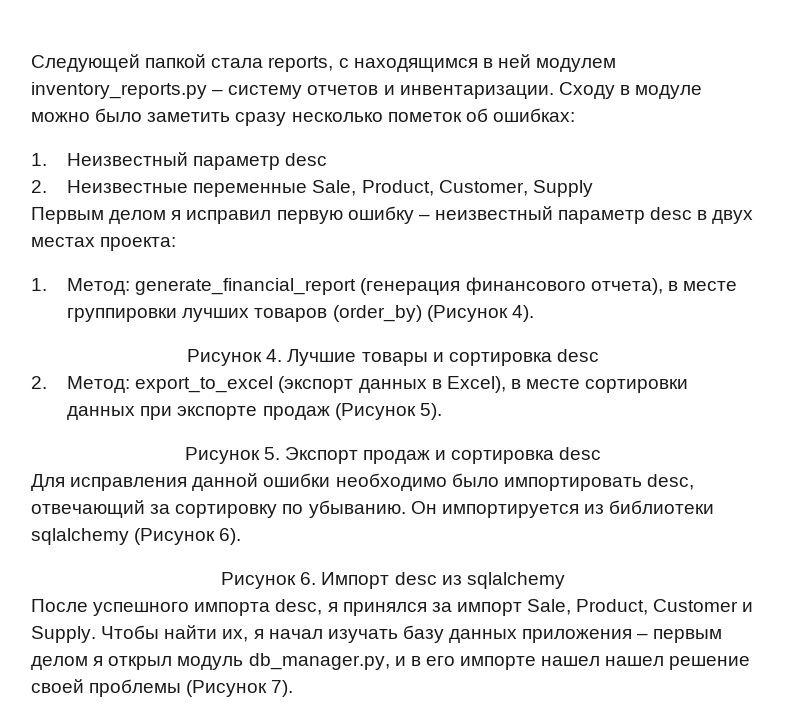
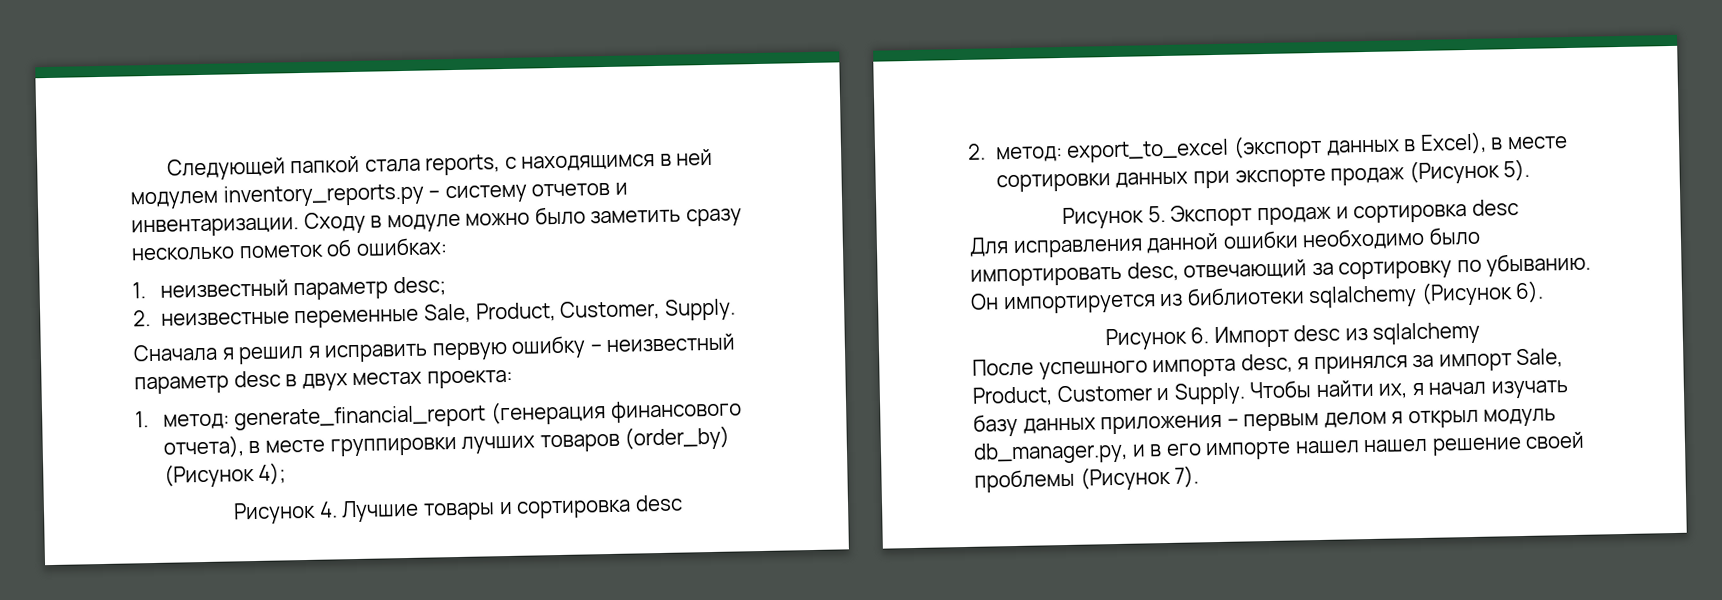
- 1. Неизвестный параметр desc
- 2. Неизвестные переменные Sale, Product, Customer, Supply
- Первым делом я исправил первую ошибку – неизвестный параметр desc в двух местах проекта:
+ 1. неизвестный параметр desc;
+ 2. неизвестные переменные Sale, Product, Customer, Supply.
+ Сначала я решил я исправить первую ошибку – неизвестный параметр desc в двух местах проекта:
- 1. Метод: generate_financial_report (генерация финансового отчета), в месте группировки лучших товаров (order_by) (Рисунок 4).
+ 1. метод: generate_financial_report (генерация финансового отчета), в месте группировки лучших товаров (order_by) (Рисунок 4);
- 2. Метод: export_to_excel (экспорт данных в Excel), в месте сортировки данных при экспорте продаж (Рисунок 5).
+ 2. метод: export_to_excel (экспорт данных в Excel), в месте сортировки данных при экспорте продаж (Рисунок 5).

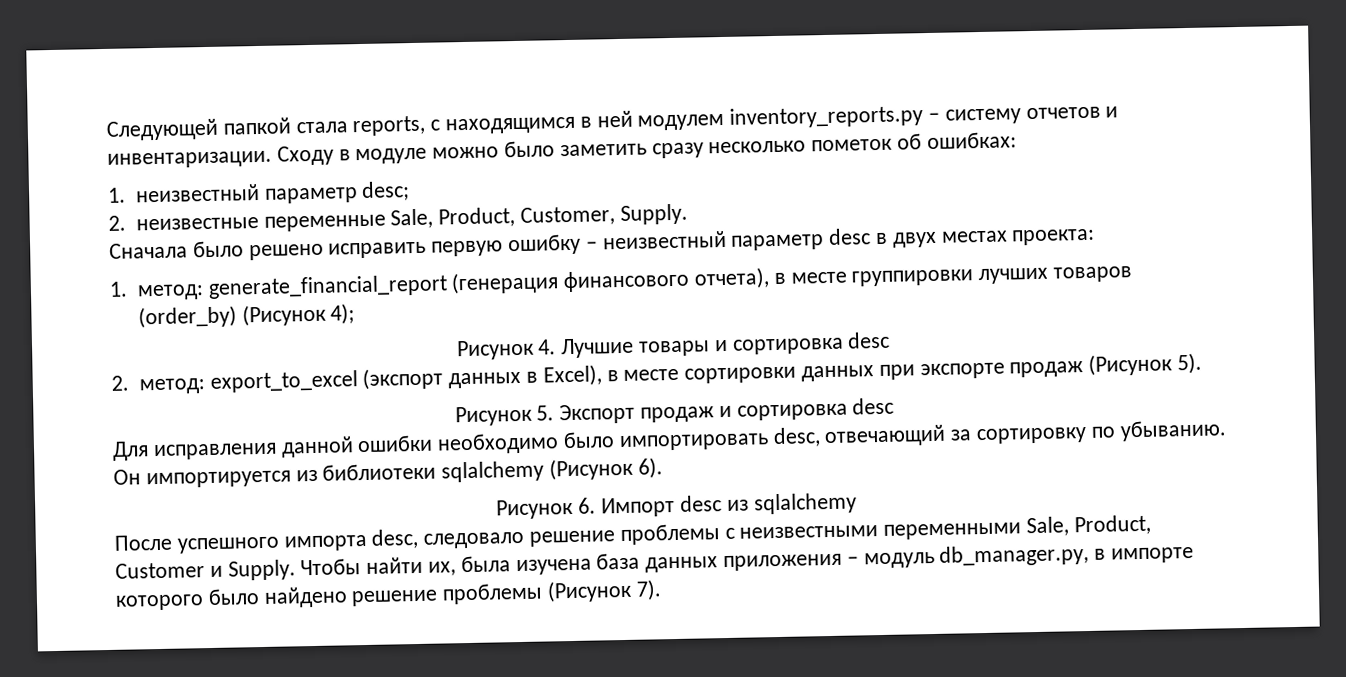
- Сначала я решил я исправить первую ошибку – неизвестный параметр desc в двух местах проекта:
+ Сначала было решено исправить первую ошибку – неизвестный параметр desc в двух местах проекта:
- После успешного импорта desc, я принялся за импорт Sale, Product, Customer и Supply.
+ После успешного импорта desc, следовало решение проблемы с неизвестными переменными Sale, Product, Customer и Supply.
- Чтобы найти их, я начал изучать базу данных приложения – первым делом я открыл модуль db_manager.py, и в его импорте нашел нашел решение своей проблемы (Рисунок 7).
+ Чтобы найти их, была изучена база данных приложения – модуль db_manager.py, в импорте которого было найдено решение проблемы (Рисунок 7).

